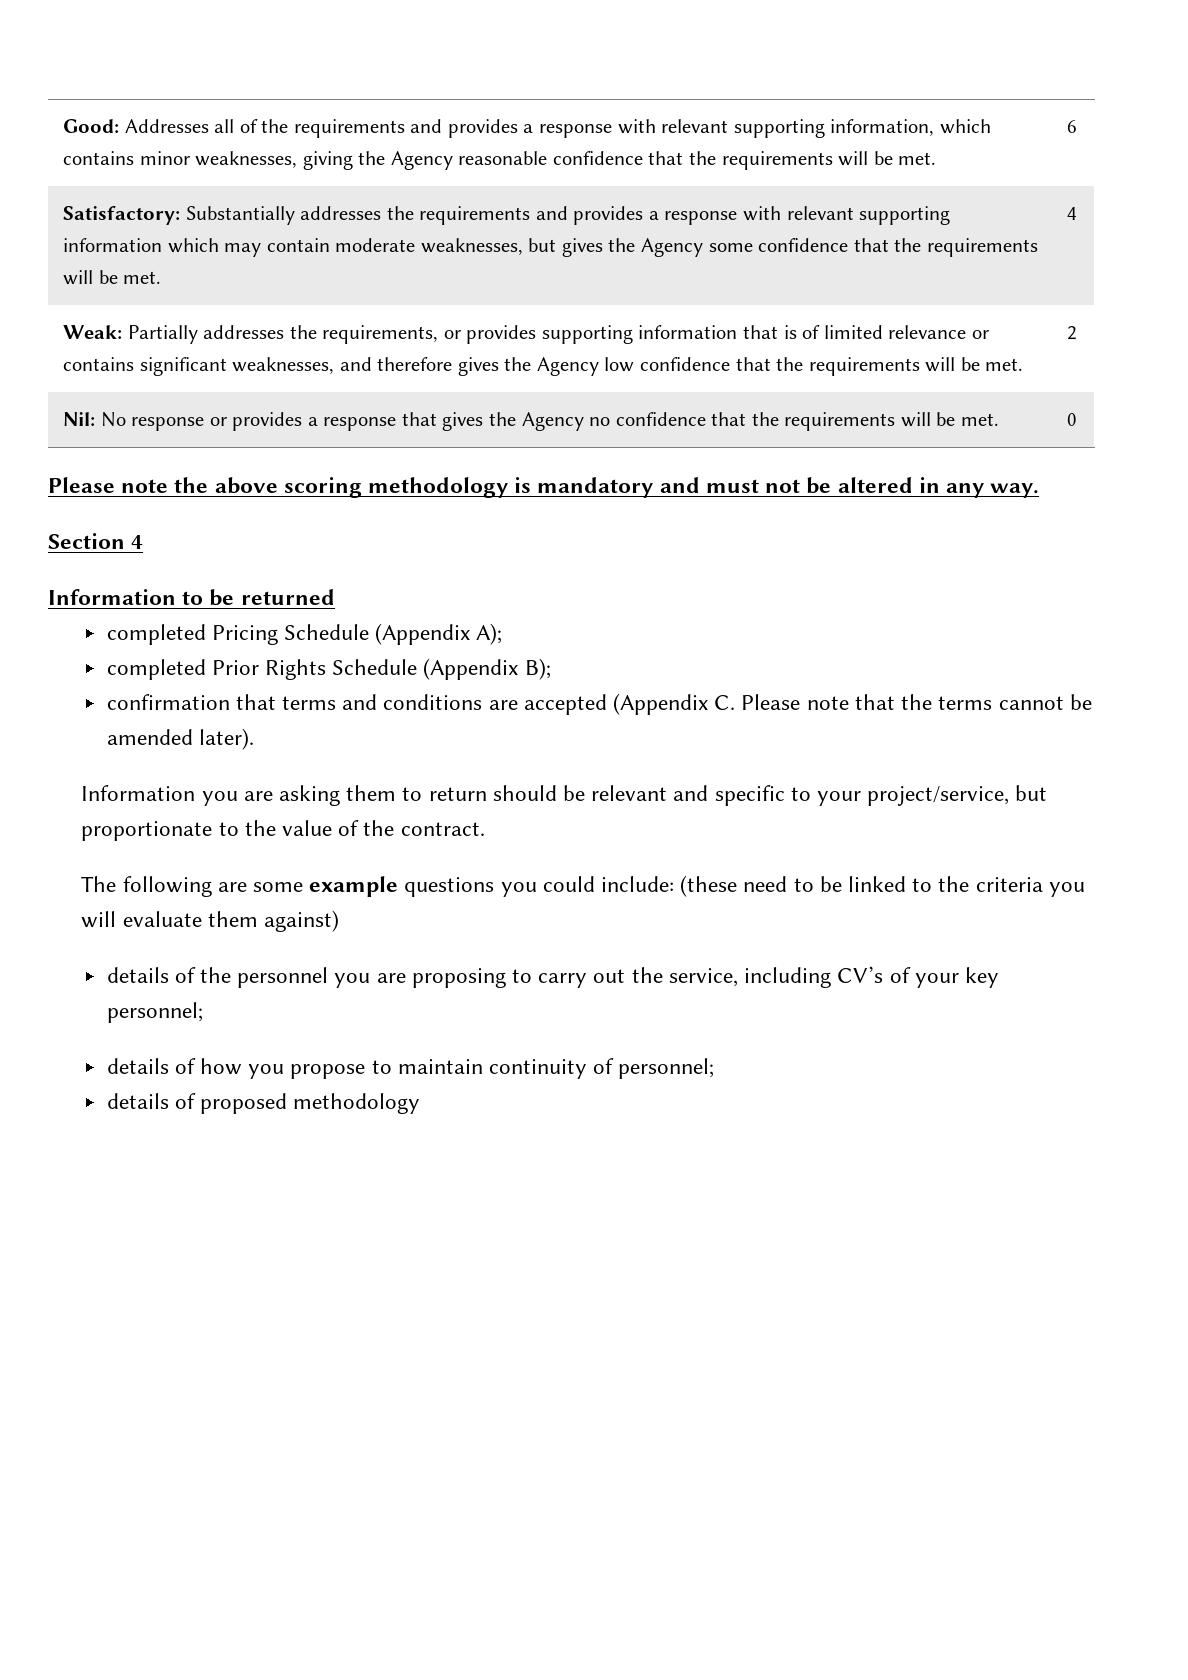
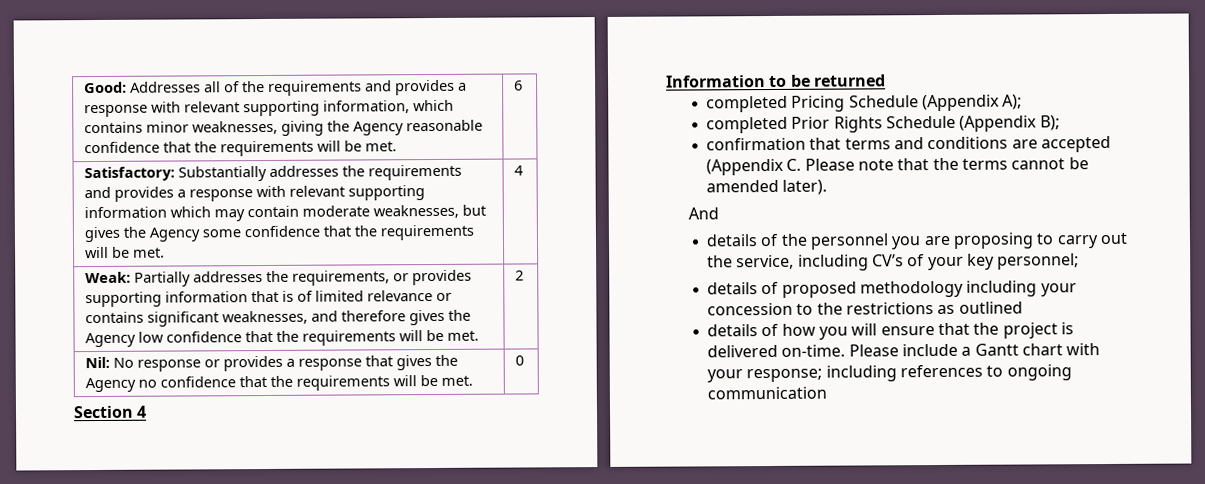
- Please note the above scoring methodology is mandatory and must not be altered in any way.
- Information you are asking them to return should be relevant and specific to your project/service, but proportionate to the value of the contract.
- The following are some example questions you could include: (these need to be linked to the criteria you will evaluate them against)
+ And
- details of how you propose to maintain continuity of personnel;
- details of proposed methodology
+ details of proposed methodology including your concession to the restrictions as outlined
+ details of how you will ensure that the project is delivered on-time. Please include a Gantt chart with your response; including references to ongoing communication

